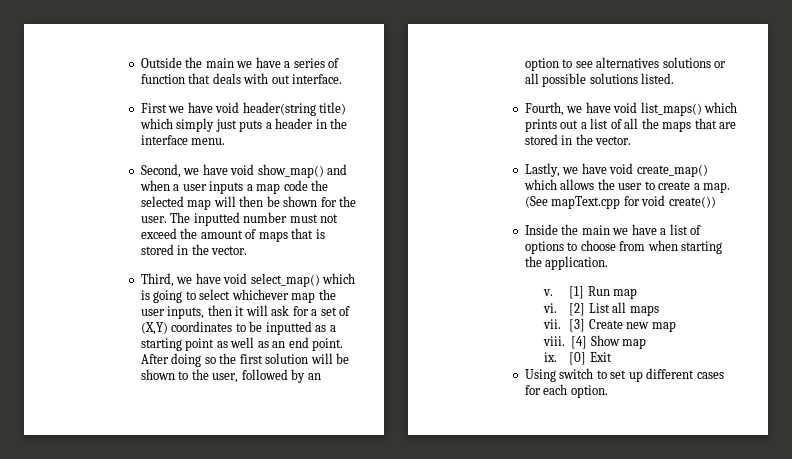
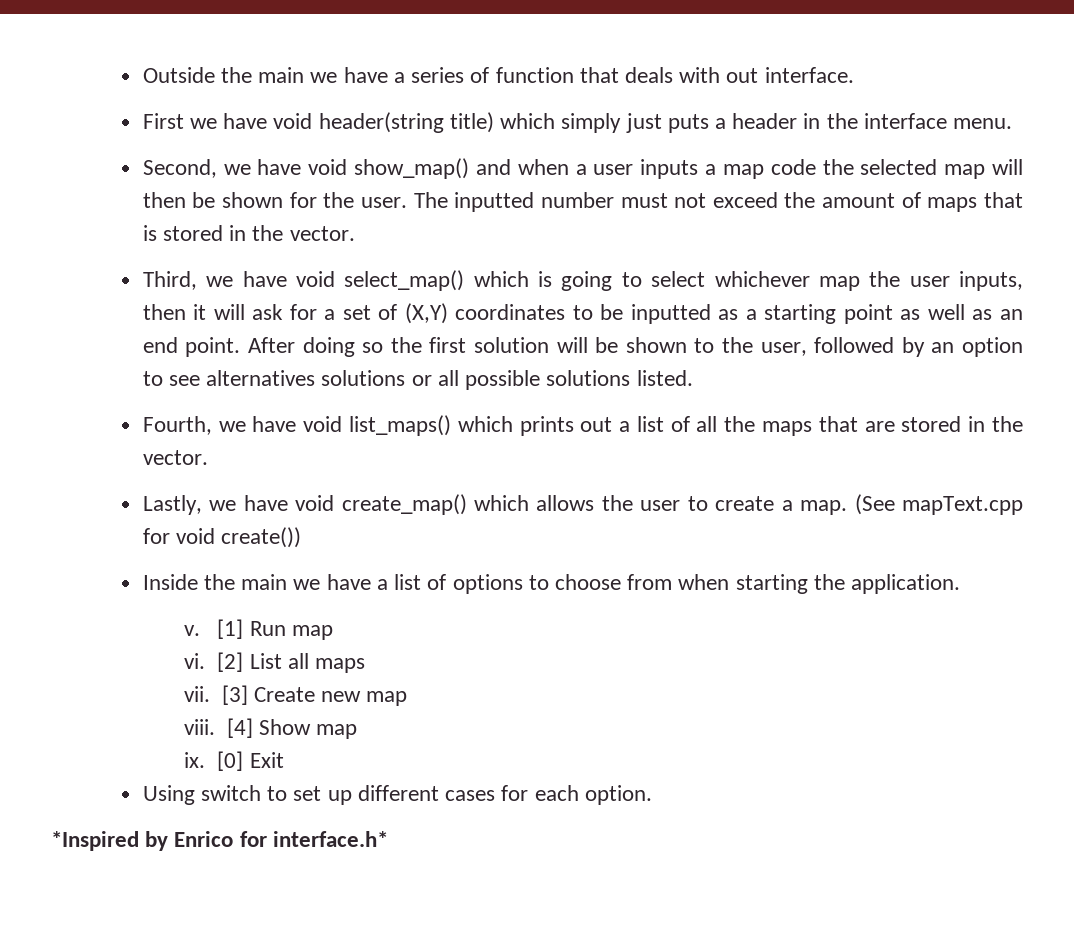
+ *Inspired by Enrico for interface.h*

